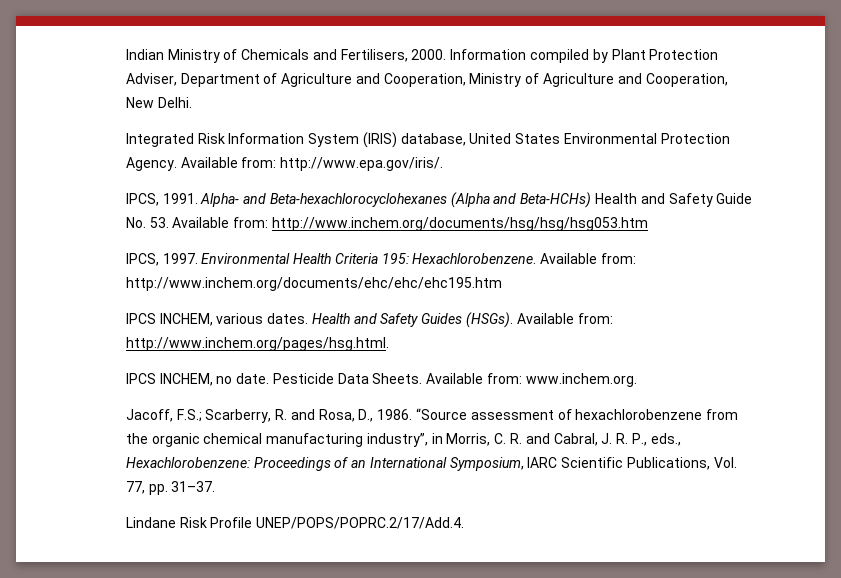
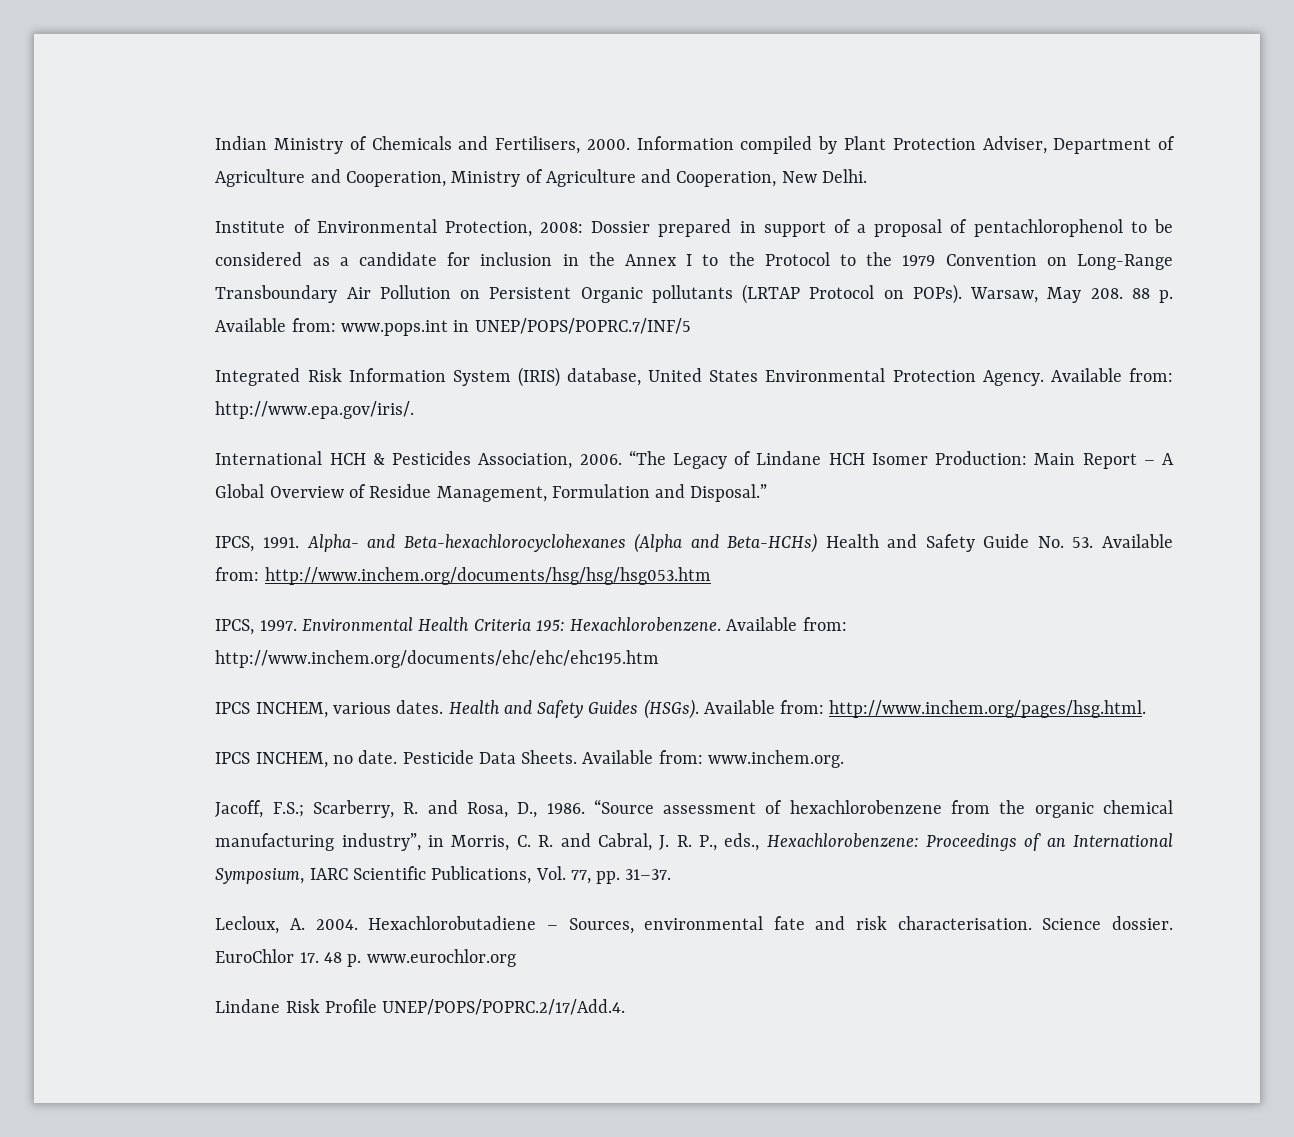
+ Institute of Environmental Protection, 2008: Dossier prepared in support of a proposal of pentachlorophenol to be considered as a candidate for inclusion in the Annex I to the Protocol to the 1979 Convention on Long-Range Transboundary Air Pollution on Persistent Organic pollutants (LRTAP Protocol on POPs). Warsaw, May 208. 88 p. Available from: www.pops.int in UNEP/POPS/POPRC.7/INF/5
+ International HCH & Pesticides Association, 2006. “The Legacy of Lindane HCH Isomer Production: Main Report – A Global Overview of Residue Management, Formulation and Disposal.”
+ Lecloux, A. 2004. Hexachlorobutadiene – Sources, environmental fate and risk characterisation. Science dossier. EuroChlor 17. 48 p. www.eurochlor.org

